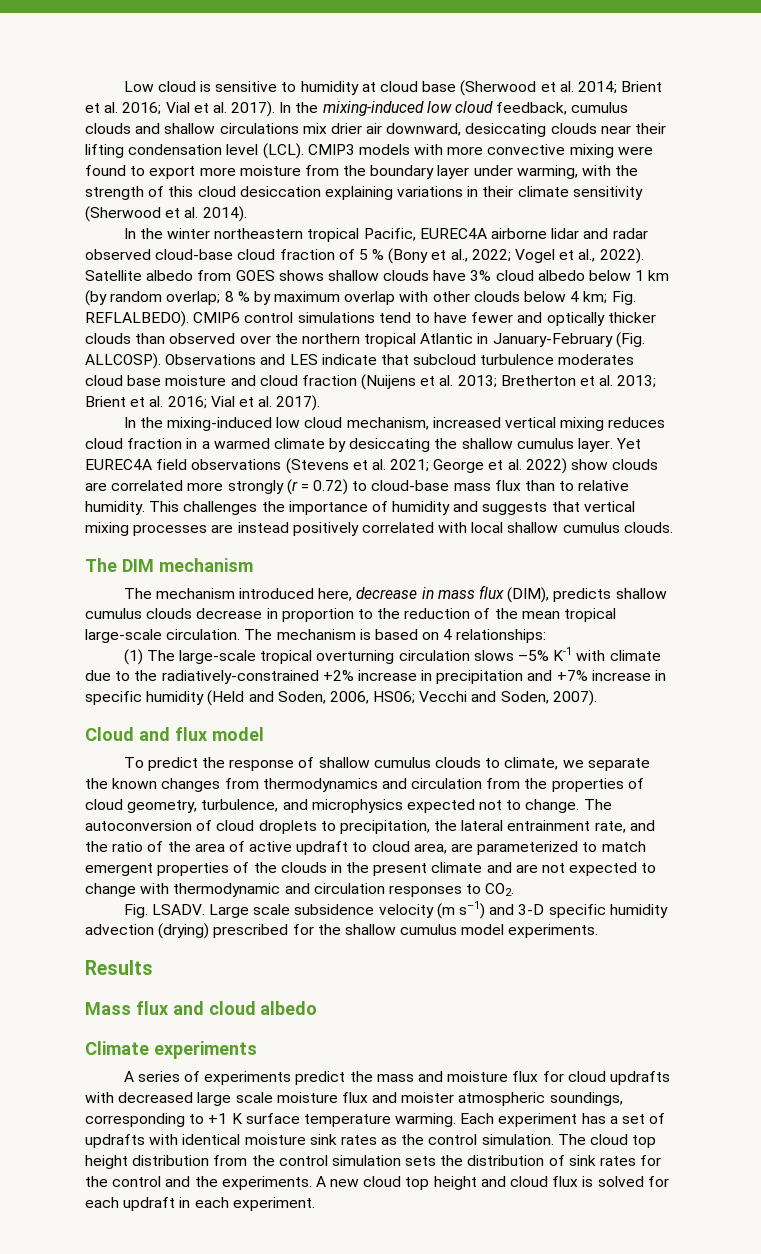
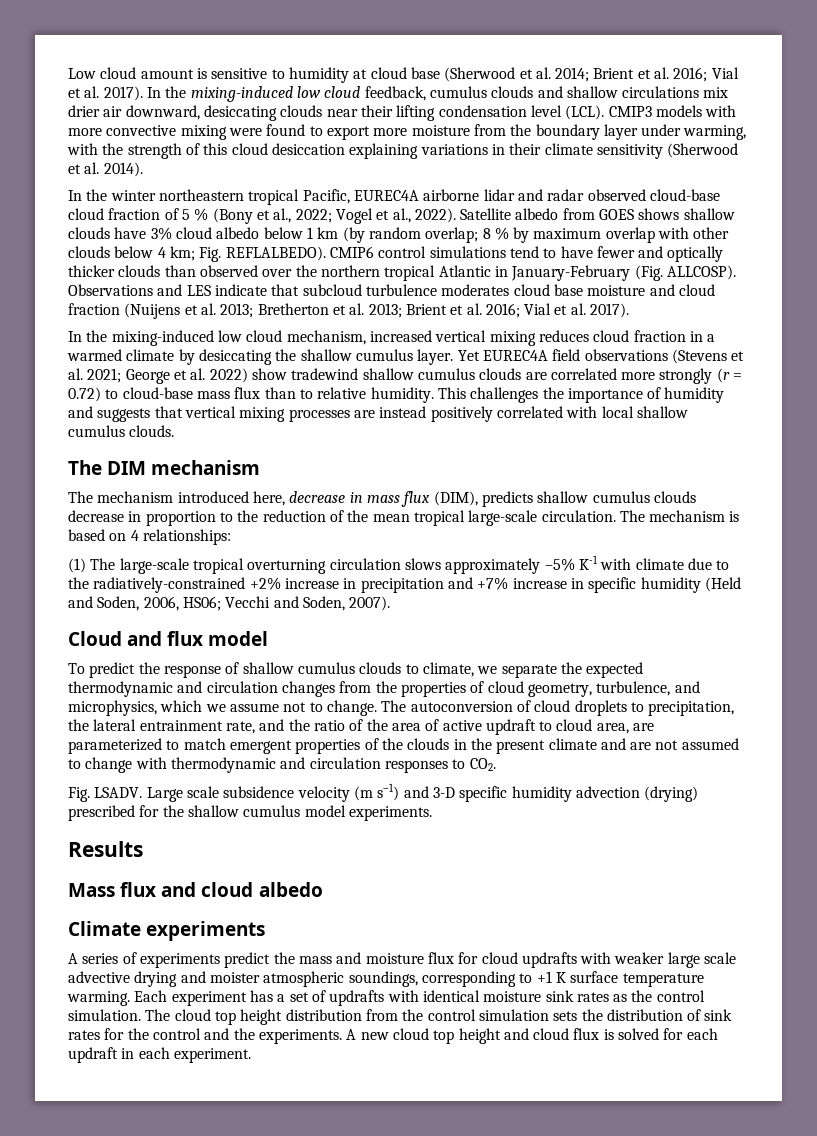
- Low cloud is sensitive to humidity at cloud base (Sherwood et al. 2014; Brient et al. 2016; Vial et al. 2017).
+ Low cloud amount is sensitive to humidity at cloud base (Sherwood et al. 2014; Brient et al. 2016; Vial et al. 2017).
- Yet EUREC4A field observations (Stevens et al. 2021; George et al. 2022) show clouds are correlated more strongly (r = 0.72) to cloud-base mass flux than to relative humidity.
+ Yet EUREC4A field observations (Stevens et al. 2021; George et al. 2022) show tradewind shallow cumulus clouds are correlated more strongly (r = 0.72) to cloud-base mass flux than to relative humidity.
- (1) The large-scale tropical overturning circulation slows –5% K-1 with climate due to the radiatively-constrained +2% increase in precipitation and +7% increase in specific humidity (Held and Soden, 2006, HS06; Vecchi and Soden, 2007).
+ (1) The large-scale tropical overturning circulation slows approximately –5% K-1 with climate due to the radiatively-constrained +2% increase in precipitation and +7% increase in specific humidity (Held and Soden, 2006, HS06; Vecchi and Soden, 2007).
- To predict the response of shallow cumulus clouds to climate, we separate the known changes from thermodynamics and circulation from the properties of cloud geometry, turbulence, and microphysics expected not to change.
+ To predict the response of shallow cumulus clouds to climate, we separate the expected thermodynamic and circulation changes from the properties of cloud geometry, turbulence, and microphysics, which we assume not to change.
- The autoconversion of cloud droplets to precipitation, the lateral entrainment rate, and the ratio of the area of active updraft to cloud area, are parameterized to match emergent properties of the clouds in the present climate and are not expected to change with thermodynamic and circulation responses to CO2.
+ The autoconversion of cloud droplets to precipitation, the lateral entrainment rate, and the ratio of the area of active updraft to cloud area, are parameterized to match emergent properties of the clouds in the present climate and are not assumed to change with thermodynamic and circulation responses to CO2.
- A series of experiments predict the mass and moisture flux for cloud updrafts with decreased large scale moisture flux and moister atmospheric soundings, corresponding to +1 K surface temperature warming.
+ A series of experiments predict the mass and moisture flux for cloud updrafts with weaker large scale advective drying and moister atmospheric soundings, corresponding to +1 K surface temperature warming.

